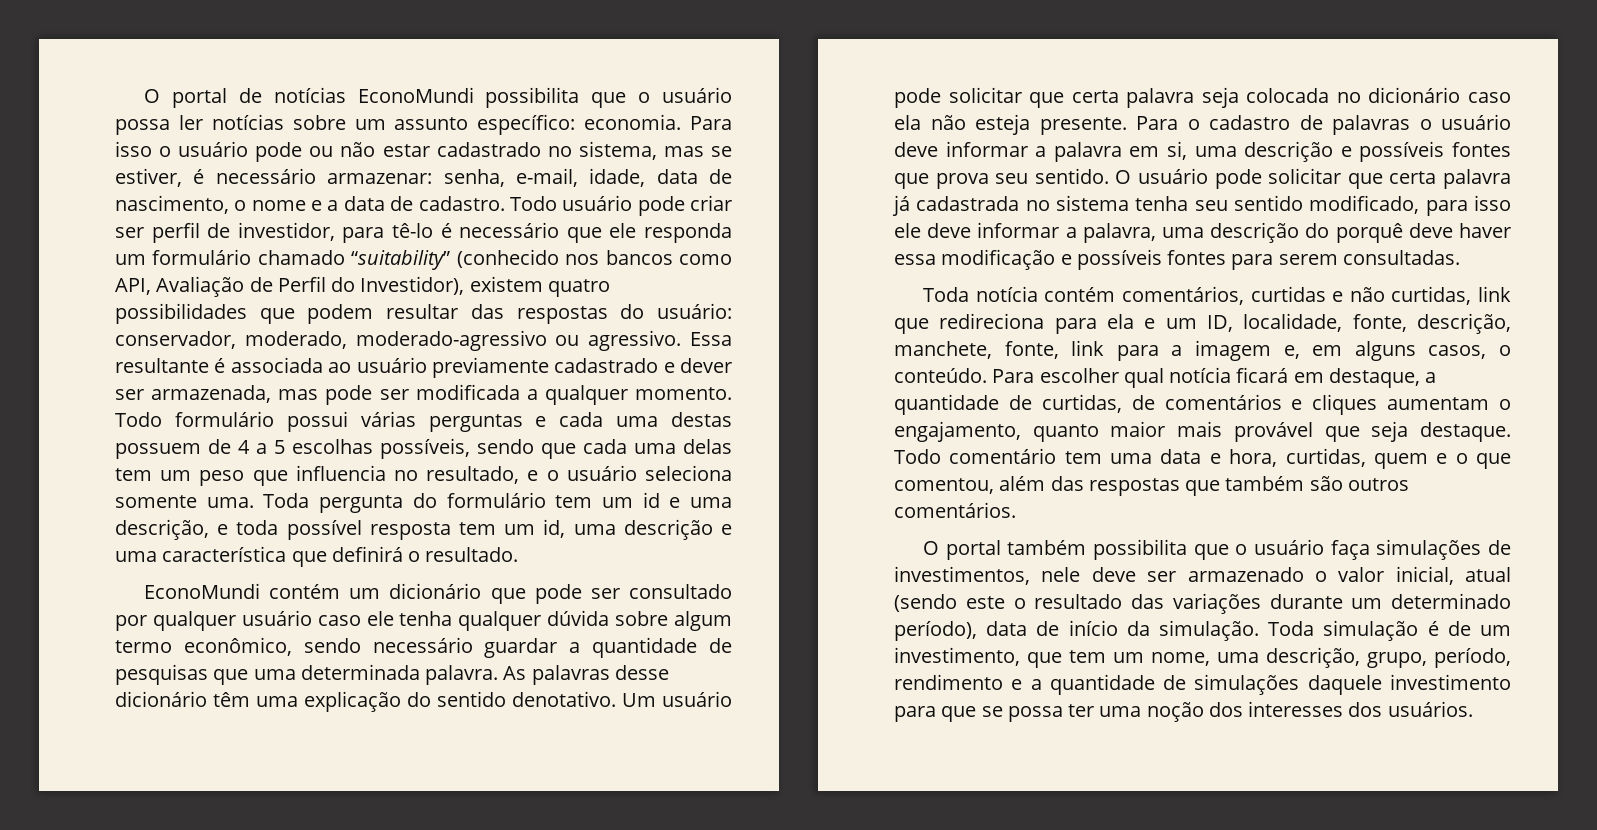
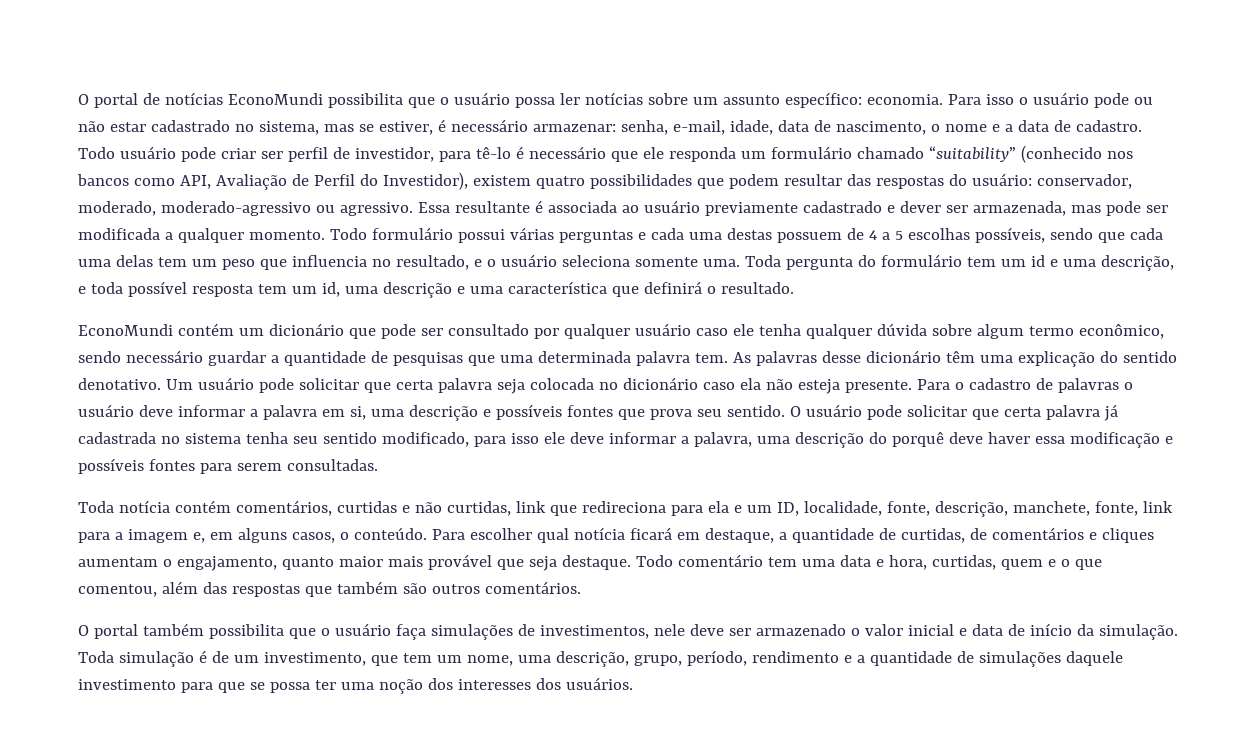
- EconoMundi contém um dicionário que pode ser consultado por qualquer usuário caso ele tenha qualquer dúvida sobre algum termo econômico, sendo necessário guardar a quantidade de pesquisas que uma determinada palavra.
+ EconoMundi contém um dicionário que pode ser consultado por qualquer usuário caso ele tenha qualquer dúvida sobre algum termo econômico, sendo necessário guardar a quantidade de pesquisas que uma determinada palavra tem.
- O portal também possibilita que o usuário faça simulações de investimentos, nele deve ser armazenado o valor inicial, atual (sendo este o resultado das variações durante um determinado período), data de início da simulação.
+ O portal também possibilita que o usuário faça simulações de investimentos, nele deve ser armazenado o valor inicial e data de início da simulação.

